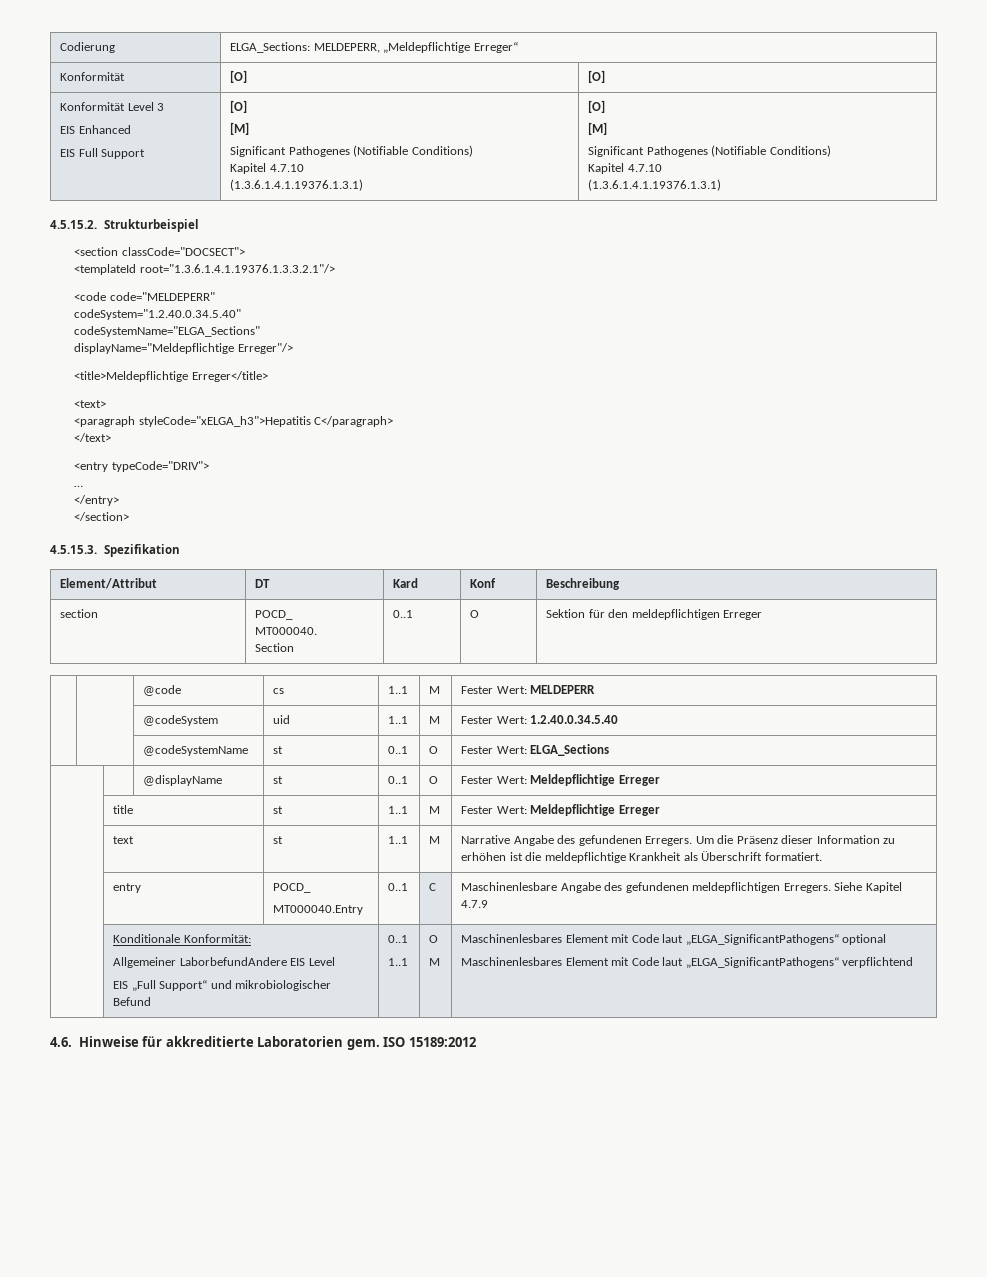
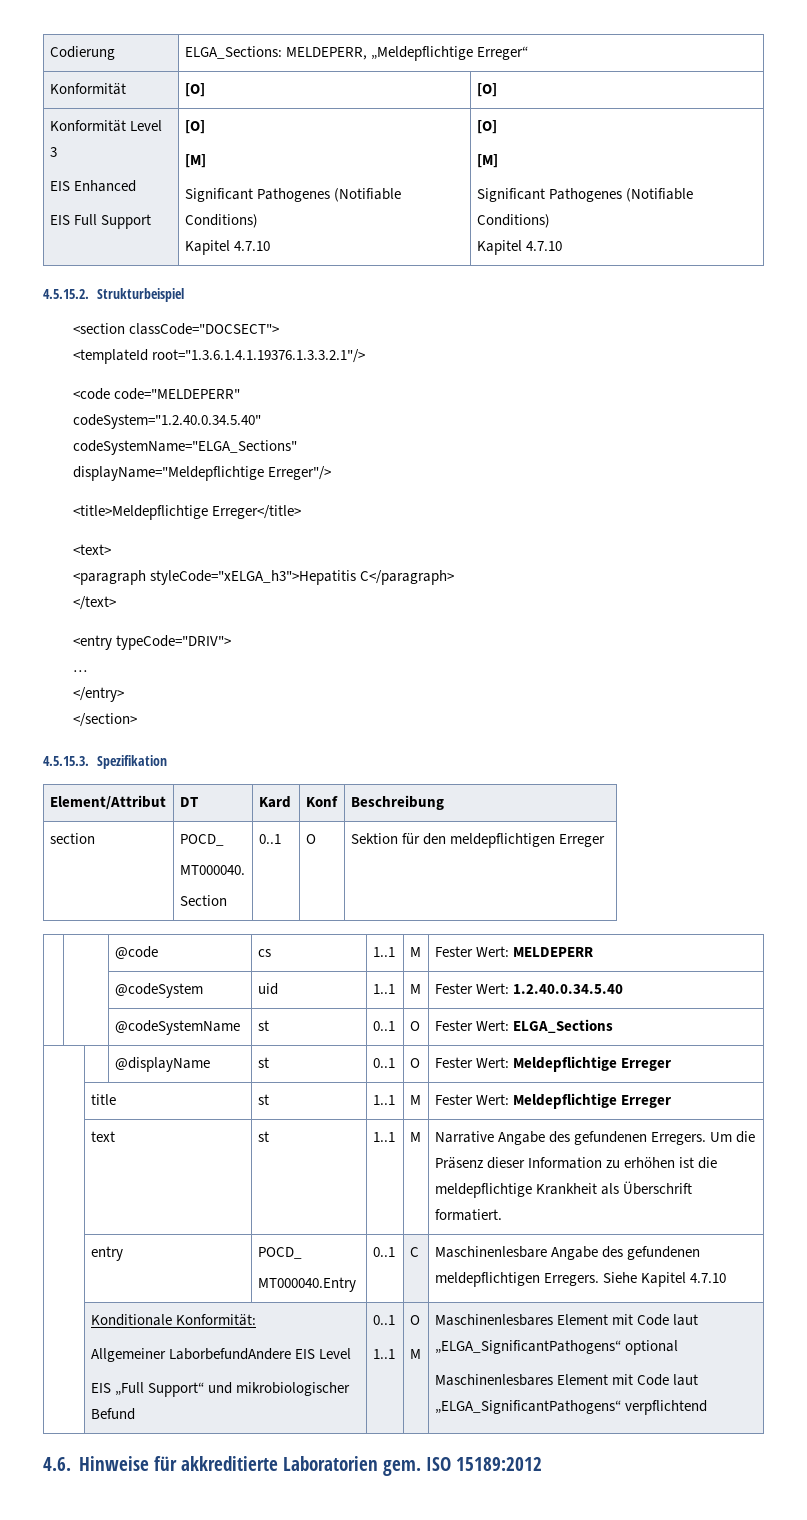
  Konformität Level 3
  EIS Enhanced
  EIS Full Support | [O]
  [M]
  Significant Pathogenes (Notifiable Conditions)
- Kapitel 4.7.10
- (1.3.6.1.4.1.19376.1.3.1) | [O]
+ Kapitel 4.7.10 | [O]
  [M]
  Significant Pathogenes (Notifiable Conditions)
  Kapitel 4.7.10
- (1.3.6.1.4.1.19376.1.3.1)
  | entry | POCD_
- MT000040.Entry | 0..1 | C | Maschinenlesbare Angabe des gefundenen meldepflichtigen Erregers. Siehe Kapitel 4.7.9
+ MT000040.Entry | 0..1 | C | Maschinenlesbare Angabe des gefundenen meldepflichtigen Erregers. Siehe Kapitel 4.7.10

